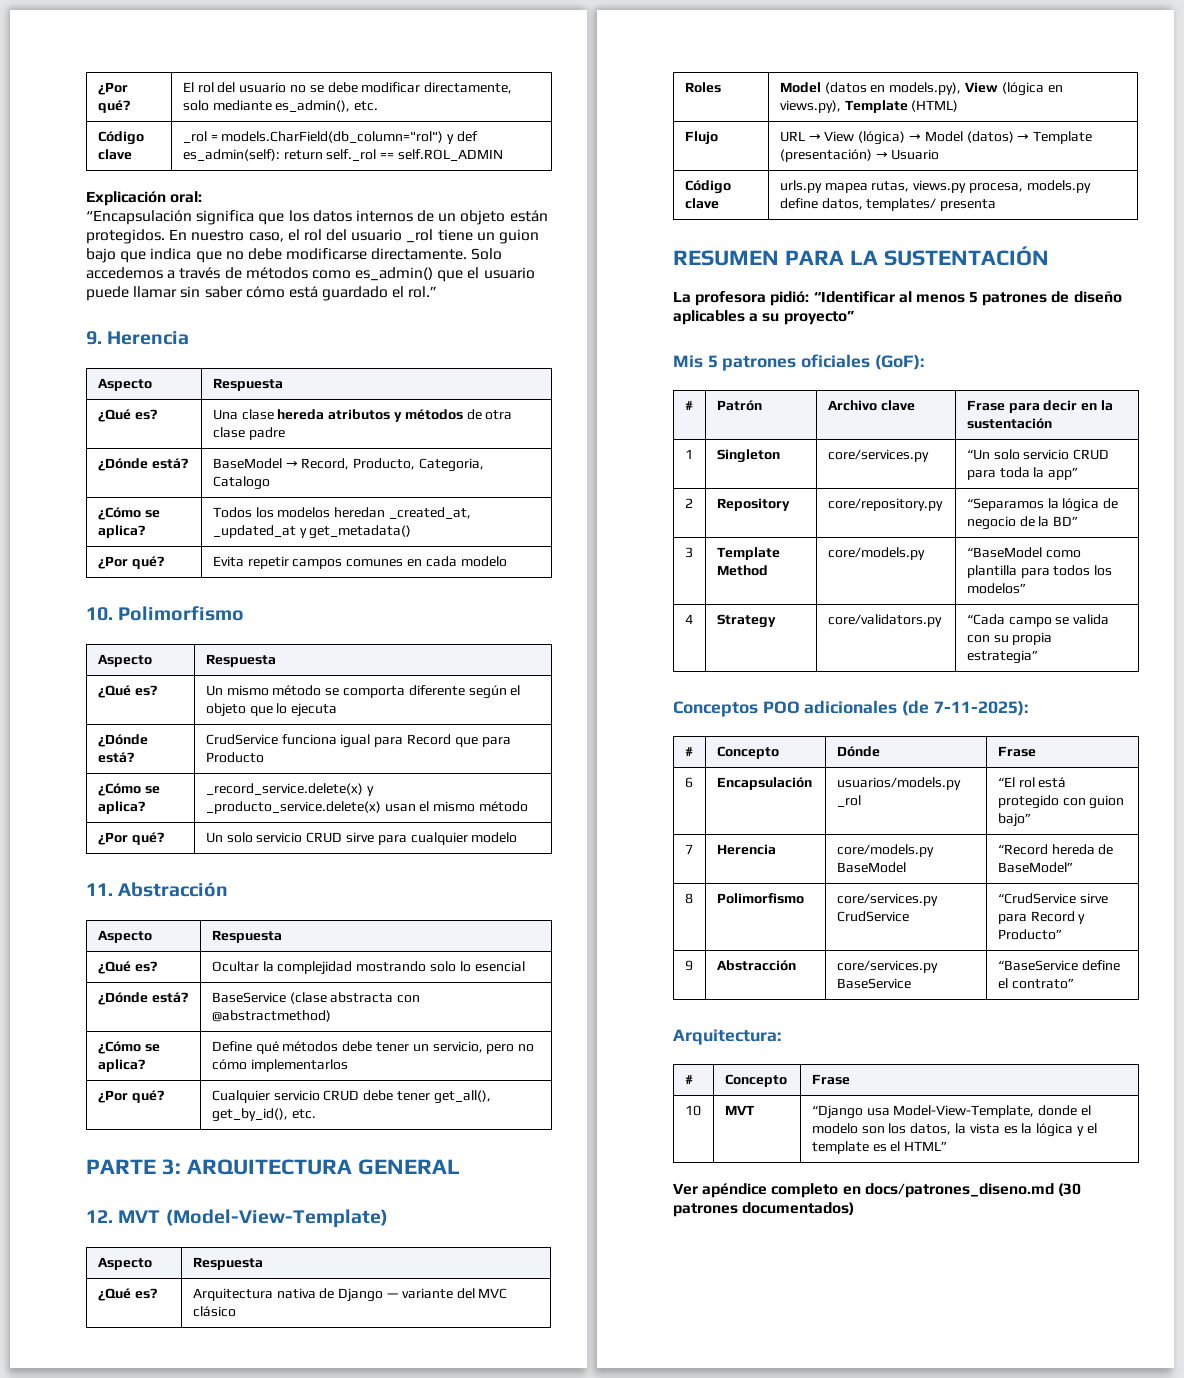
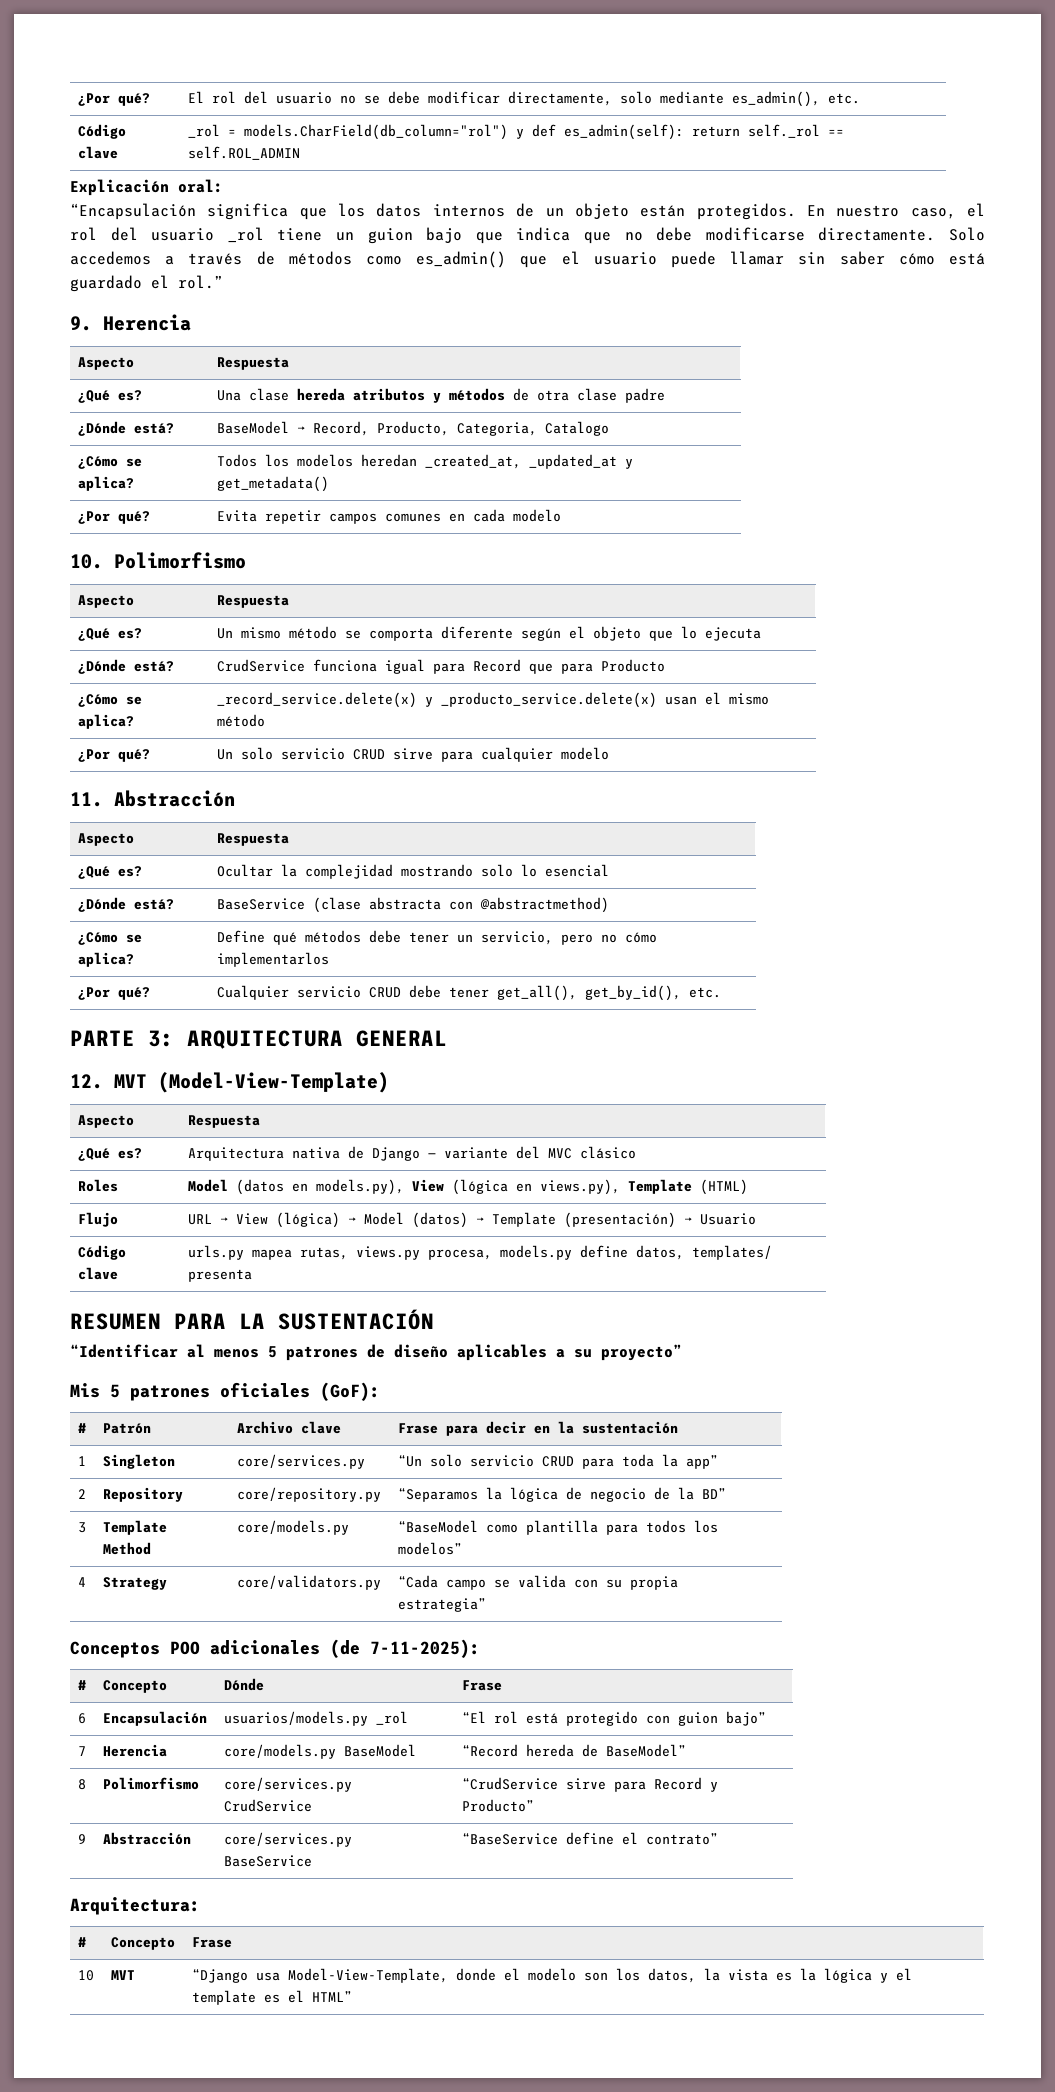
- La profesora pidió: “Identificar al menos 5 patrones de diseño aplicables a su proyecto”
+ “Identificar al menos 5 patrones de diseño aplicables a su proyecto”
- Ver apéndice completo en docs/patrones_diseno.md (30 patrones documentados)

